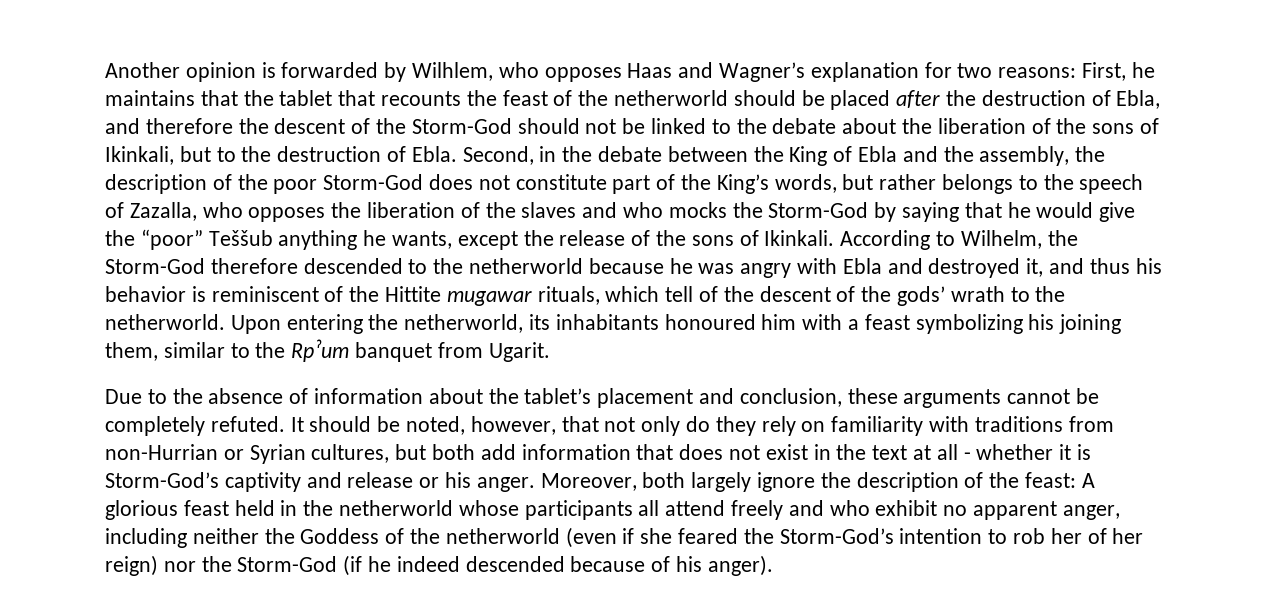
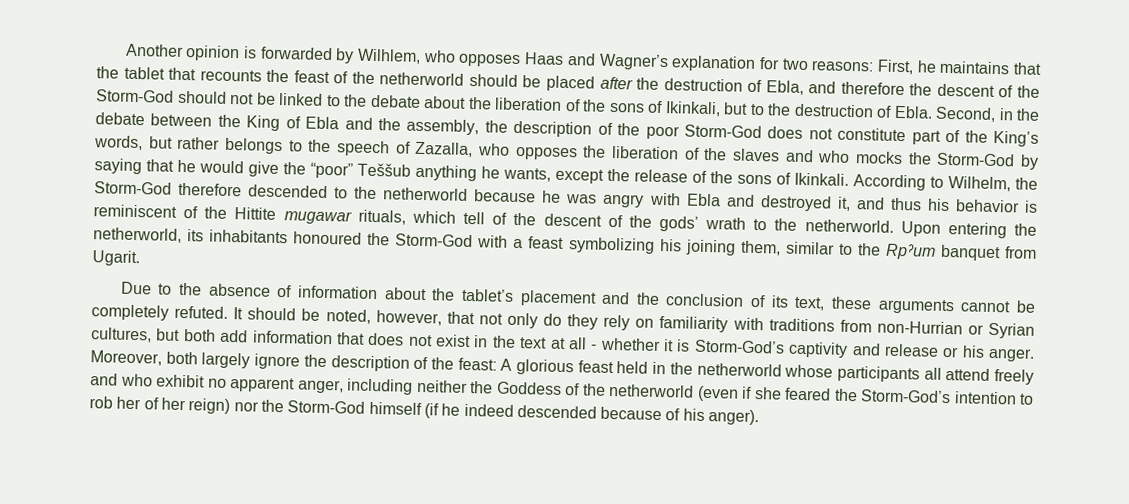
- Upon entering the netherworld, its inhabitants honoured him with a feast symbolizing his joining them, similar to the Rpˀum banquet from Ugarit.
+ Upon entering the netherworld, its inhabitants honoured the Storm-God with a feast symbolizing his joining them, similar to the Rpˀum banquet from Ugarit.
- Due to the absence of information about the tablet’s placement and conclusion, these arguments cannot be completely refuted.
+ Due to the absence of information about the tablet’s placement and the conclusion of its text, these arguments cannot be completely refuted.
- Moreover, both largely ignore the description of the feast: A glorious feast held in the netherworld whose participants all attend freely and who exhibit no apparent anger, including neither the Goddess of the netherworld (even if she feared the Storm-God’s intention to rob her of her reign) nor the Storm-God (if he indeed descended because of his anger).
+ Moreover, both largely ignore the description of the feast: A glorious feast held in the netherworld whose participants all attend freely and who exhibit no apparent anger, including neither the Goddess of the netherworld (even if she feared the Storm-God’s intention to rob her of her reign) nor the Storm-God himself (if he indeed descended because of his anger).

